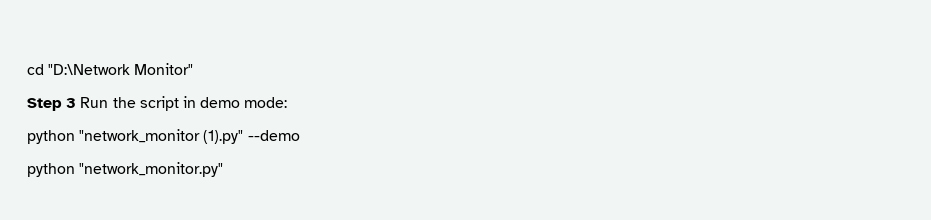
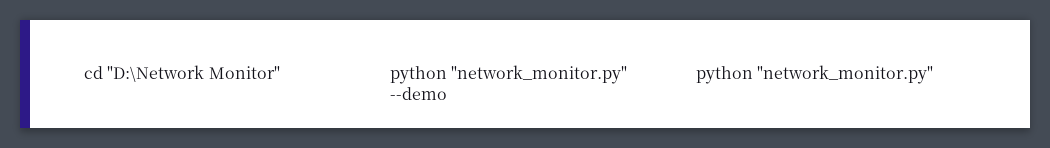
- Step 3 Run the script in demo mode:
- python "network_monitor (1).py" --demo
+ python "network_monitor.py" --demo

